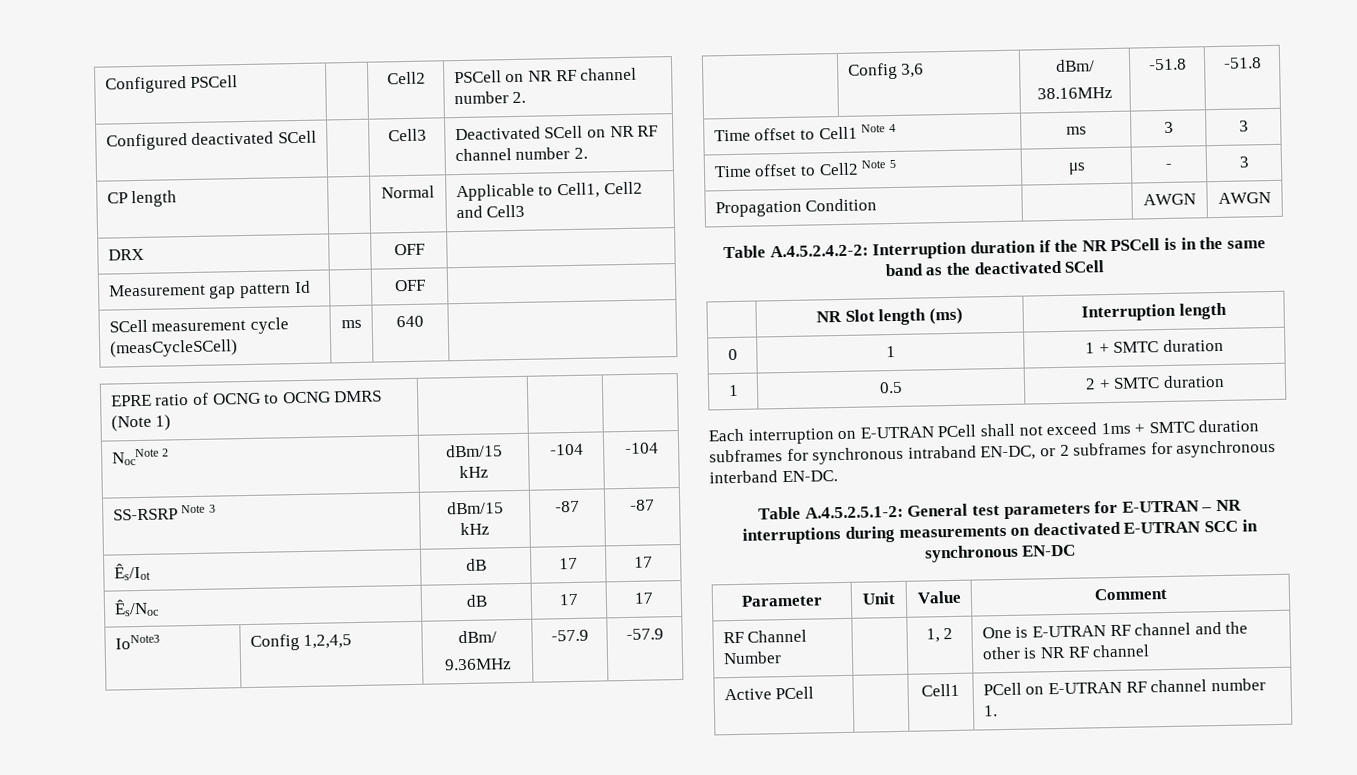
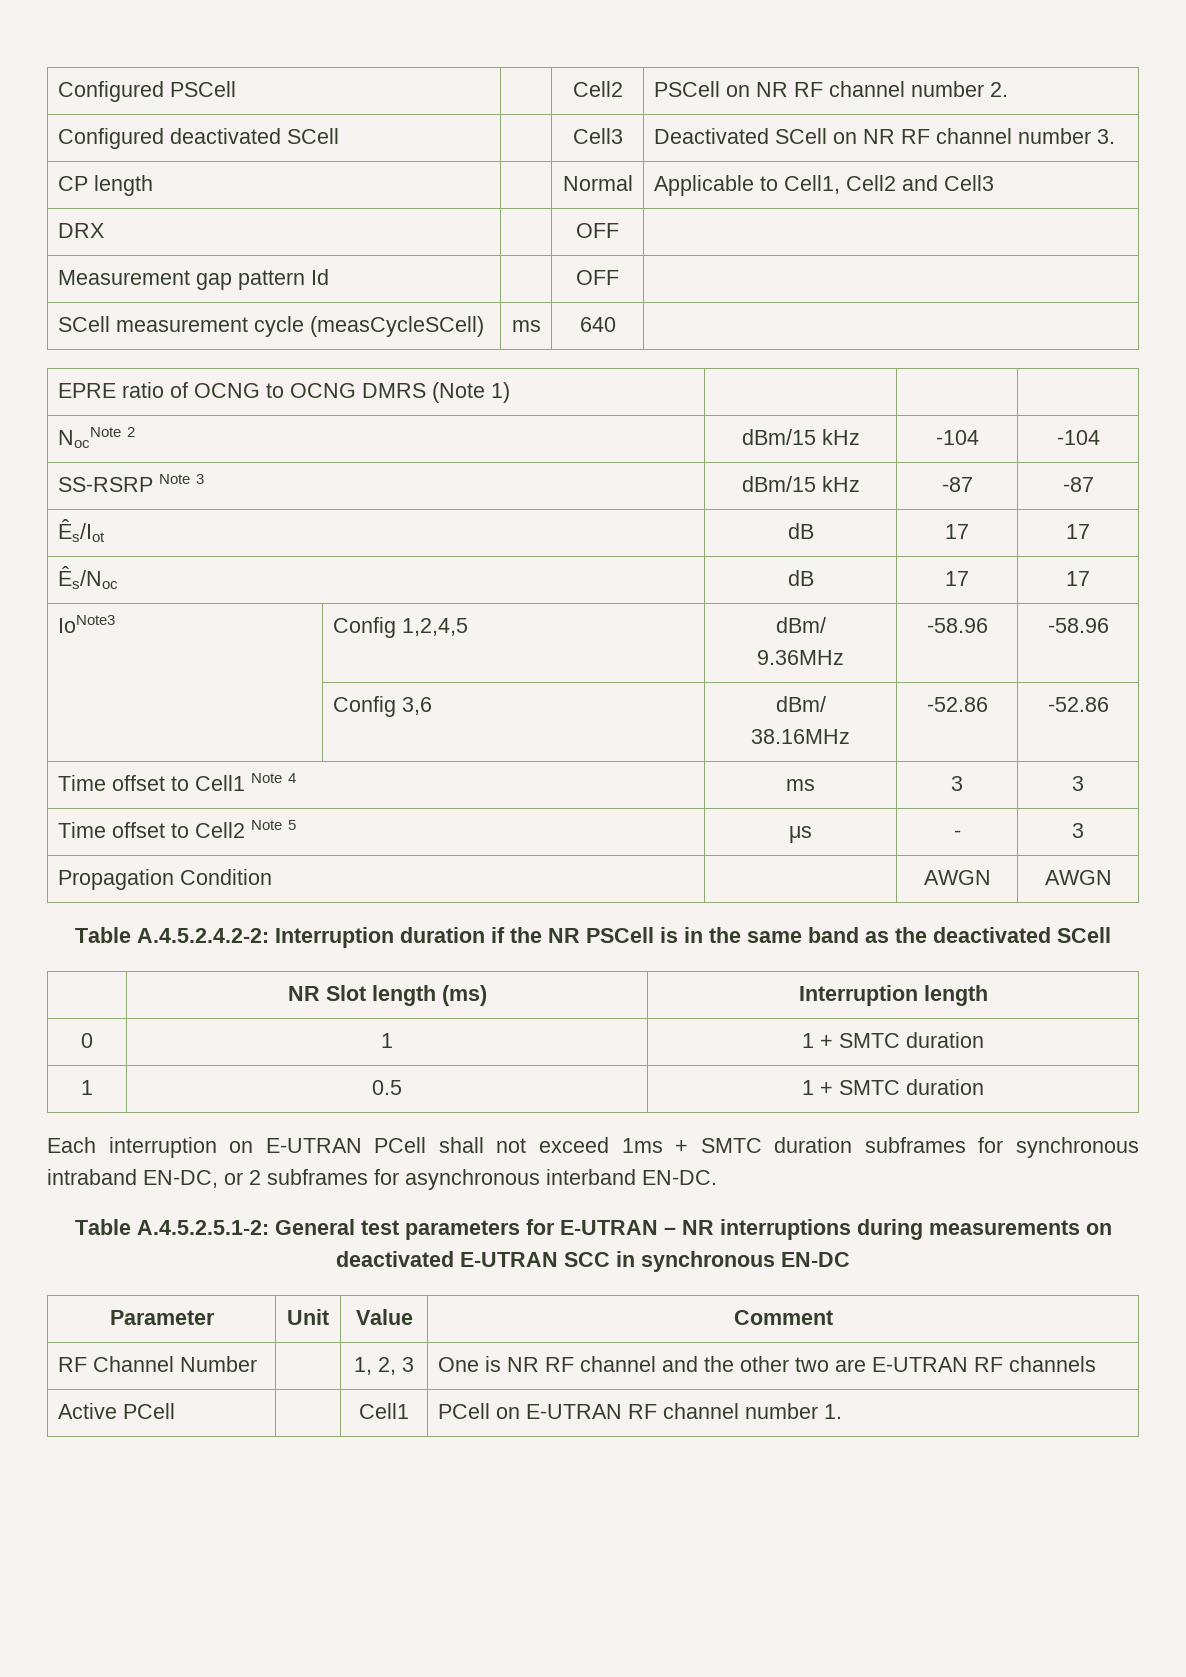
- Configured deactivated SCell | | Cell3 | Deactivated SCell on NR RF channel number 2.
+ Configured deactivated SCell | | Cell3 | Deactivated SCell on NR RF channel number 3.
  IoNote3 | Config 1,2,4,5 | dBm/
- 9.36MHz | -57.9 | -57.9
+ 9.36MHz | -58.96 | -58.96
  | Config 3,6 | dBm/
- 38.16MHz | -51.8 | -51.8
+ 38.16MHz | -52.86 | -52.86
- 1 | 0.5 | 2 + SMTC duration
+ 1 | 0.5 | 1 + SMTC duration
- RF Channel Number | | 1, 2 | One is E-UTRAN RF channel and the other is NR RF channel
+ RF Channel Number | | 1, 2, 3 | One is NR RF channel and the other two are E-UTRAN RF channels

